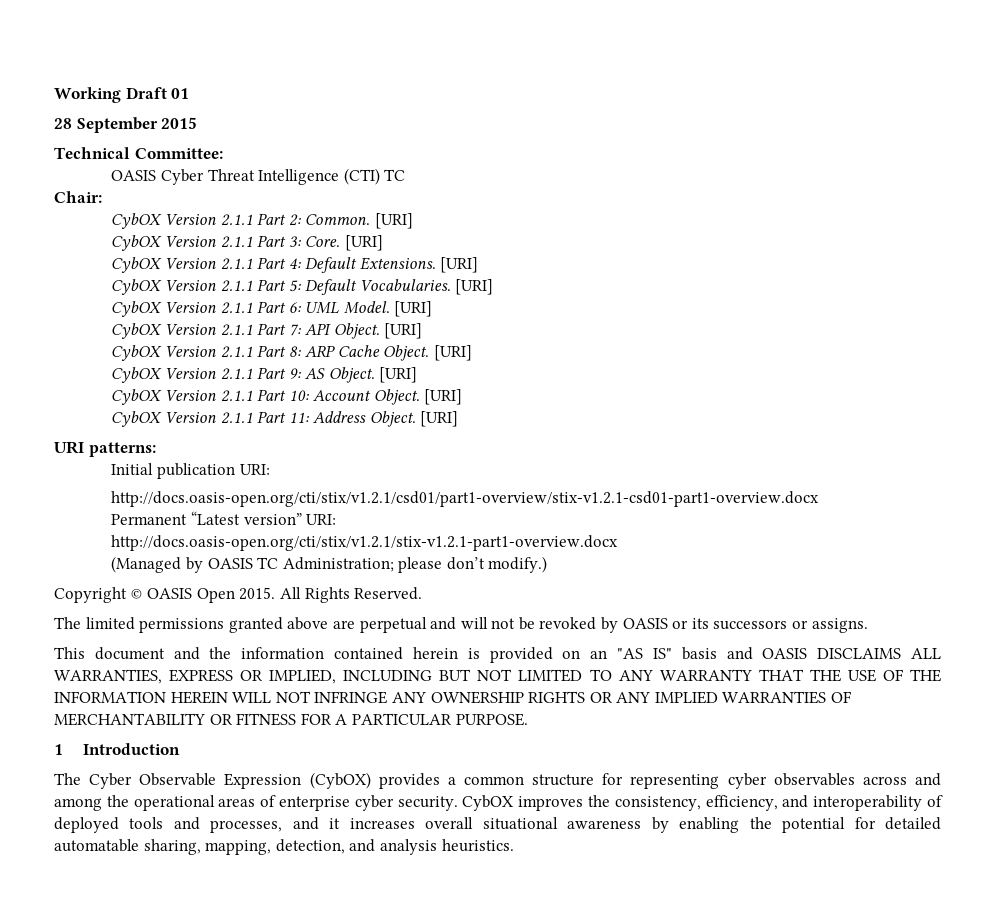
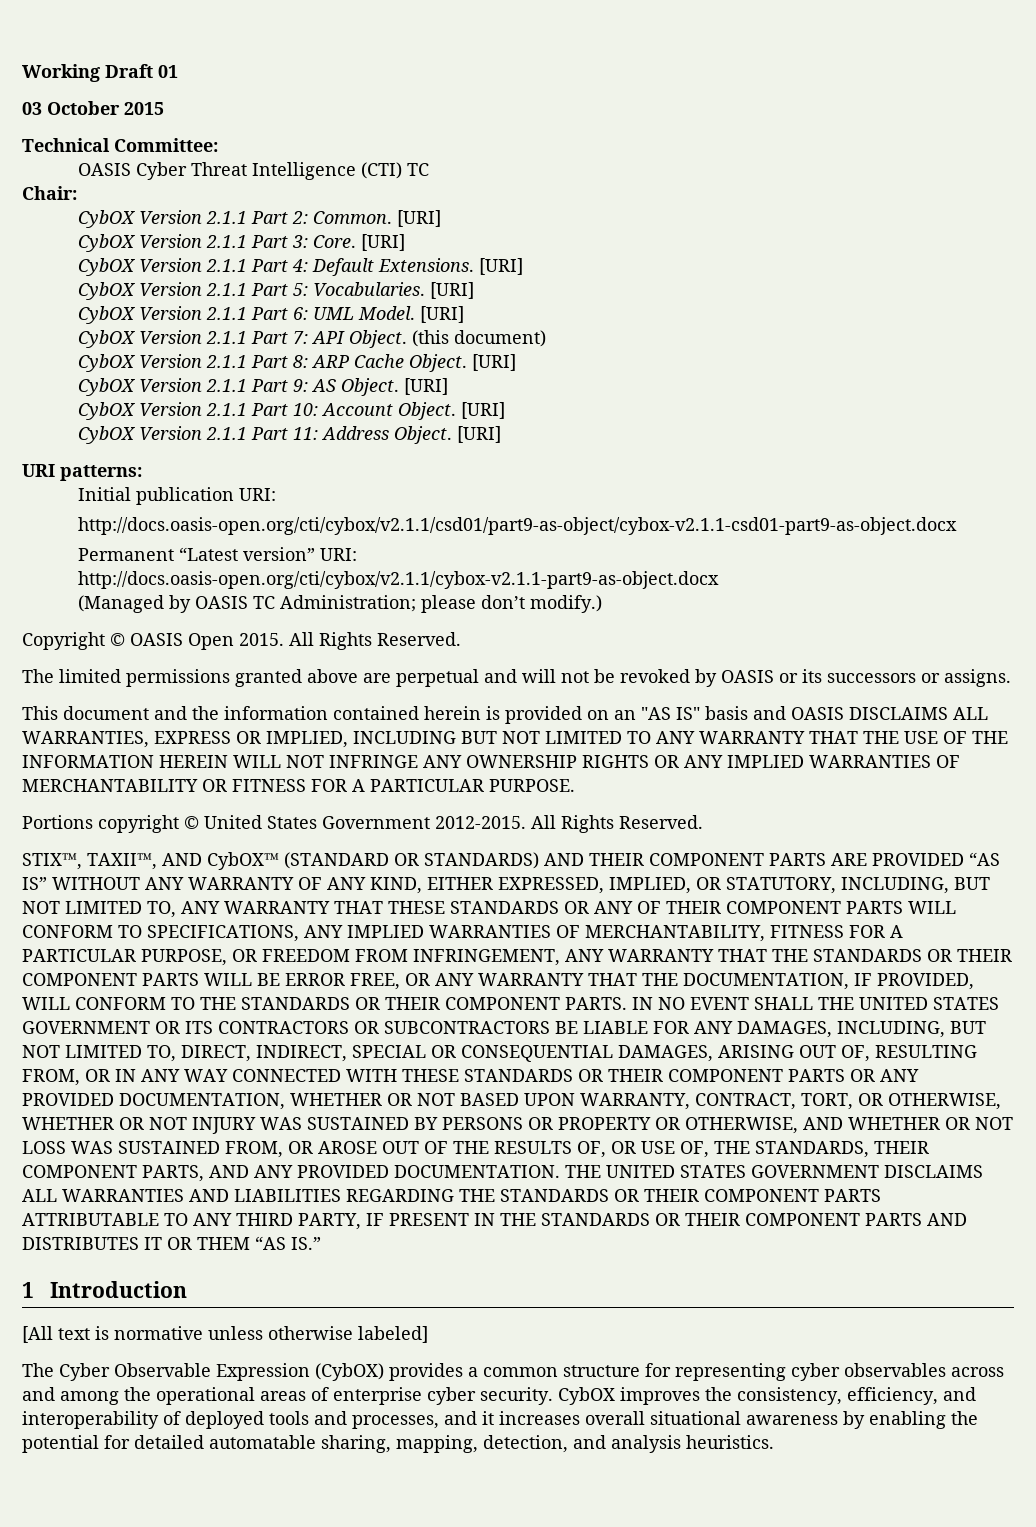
- 28 September 2015
+ 03 October 2015
- CybOX Version 2.1.1 Part 5: Default Vocabularies.
+ CybOX Version 2.1.1 Part 5: Vocabularies.
- CybOX Version 2.1.1 Part 7: API Object. [URI]
+ CybOX Version 2.1.1 Part 7: API Object. (this document)
- http://docs.oasis-open.org/cti/stix/v1.2.1/csd01/part1-overview/stix-v1.2.1-csd01-part1-overview.docx
+ http://docs.oasis-open.org/cti/cybox/v2.1.1/csd01/part9-as-object/cybox-v2.1.1-csd01-part9-as-object.docx
- http://docs.oasis-open.org/cti/stix/v1.2.1/stix-v1.2.1-part1-overview.docx
+ http://docs.oasis-open.org/cti/cybox/v2.1.1/cybox-v2.1.1-part9-as-object.docx
+ Portions copyright © United States Government 2012-2015. All Rights Reserved.
+ STIX™, TAXII™, AND CybOX™ (STANDARD OR STANDARDS) AND THEIR COMPONENT PARTS ARE PROVIDED “AS IS” WITHOUT ANY WARRANTY OF ANY KIND, EITHER EXPRESSED, IMPLIED, OR STATUTORY, INCLUDING, BUT NOT LIMITED TO, ANY WARRANTY THAT THESE STANDARDS OR ANY OF THEIR COMPONENT PARTS WILL CONFORM TO SPECIFICATIONS, ANY IMPLIED WARRANTIES OF MERCHANTABILITY, FITNESS FOR A PARTICULAR PURPOSE, OR FREEDOM FROM INFRINGEMENT, ANY WARRANTY THAT THE STANDARDS OR THEIR COMPONENT PARTS WILL BE ERROR FREE, OR ANY WARRANTY THAT THE DOCUMENTATION, IF PROVIDED, WILL CONFORM TO THE STANDARDS OR THEIR COMPONENT PARTS. IN NO EVENT SHALL THE UNITED STATES GOVERNMENT OR ITS CONTRACTORS OR SUBCONTRACTORS BE LIABLE FOR ANY DAMAGES, INCLUDING, BUT NOT LIMITED TO, DIRECT, INDIRECT, SPECIAL OR CONSEQUENTIAL DAMAGES, ARISING OUT OF, RESULTING FROM, OR IN ANY WAY CONNECTED WITH THESE STANDARDS OR THEIR COMPONENT PARTS OR ANY PROVIDED DOCUMENTATION, WHETHER OR NOT BASED UPON WARRANTY, CONTRACT, TORT, OR OTHERWISE, WHETHER OR NOT INJURY WAS SUSTAINED BY PERSONS OR PROPERTY OR OTHERWISE, AND WHETHER OR NOT LOSS WAS SUSTAINED FROM, OR AROSE OUT OF THE RESULTS OF, OR USE OF, THE STANDARDS, THEIR COMPONENT PARTS, AND ANY PROVIDED DOCUMENTATION. THE UNITED STATES GOVERNMENT DISCLAIMS ALL WARRANTIES AND LIABILITIES REGARDING THE STANDARDS OR THEIR COMPONENT PARTS ATTRIBUTABLE TO ANY THIRD PARTY, IF PRESENT IN THE STANDARDS OR THEIR COMPONENT PARTS AND DISTRIBUTES IT OR THEM “AS IS.”
  1 Introduction
+ [All text is normative unless otherwise labeled]

